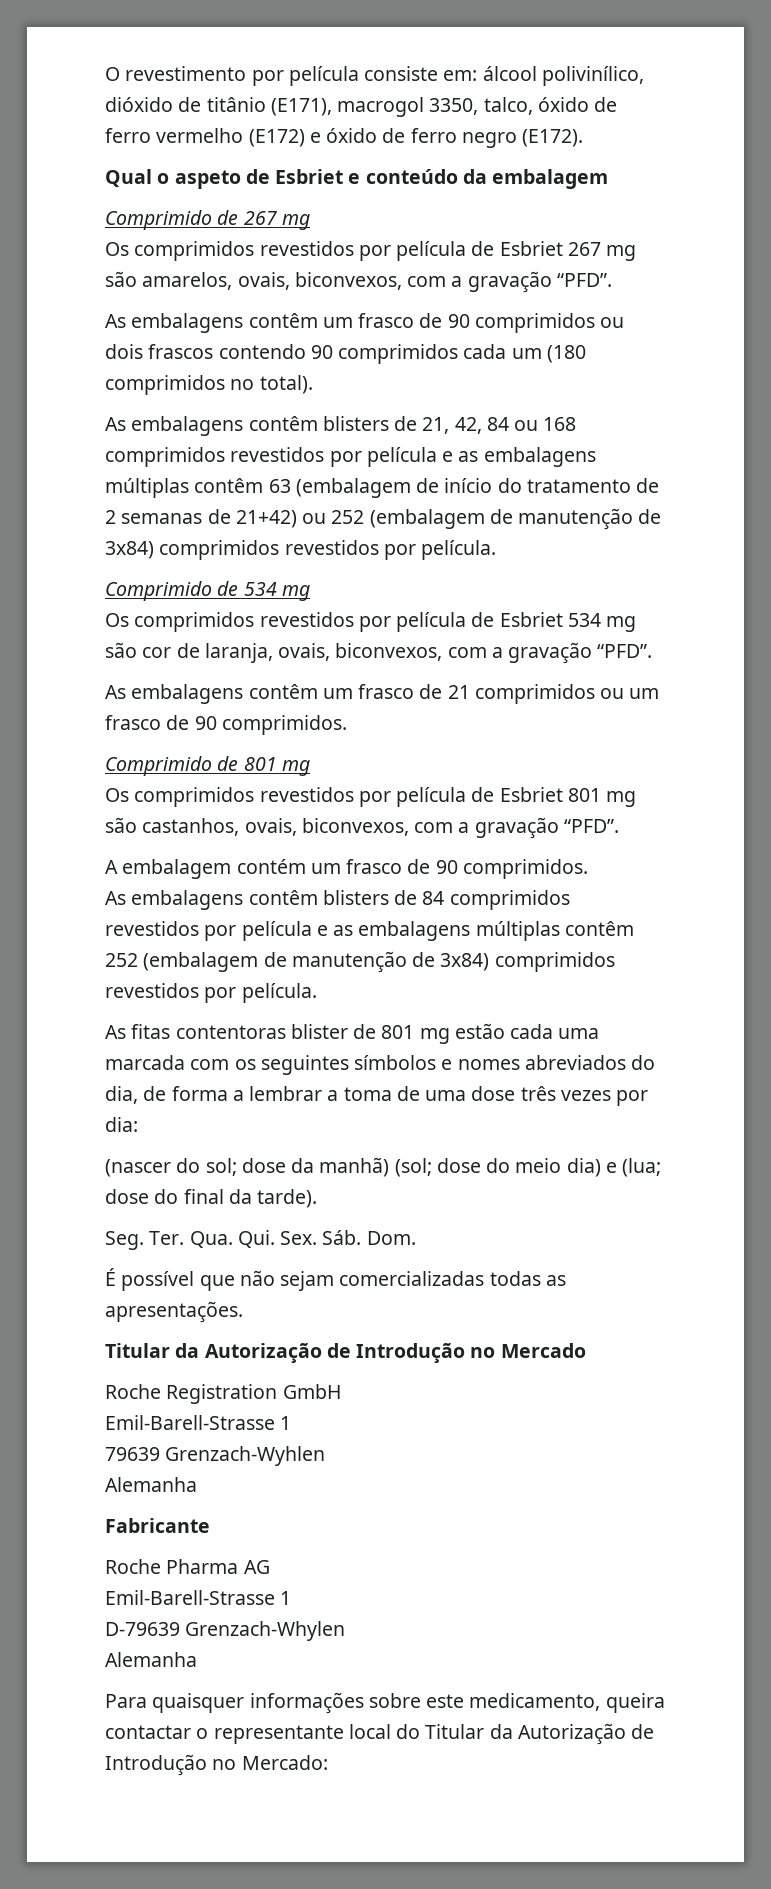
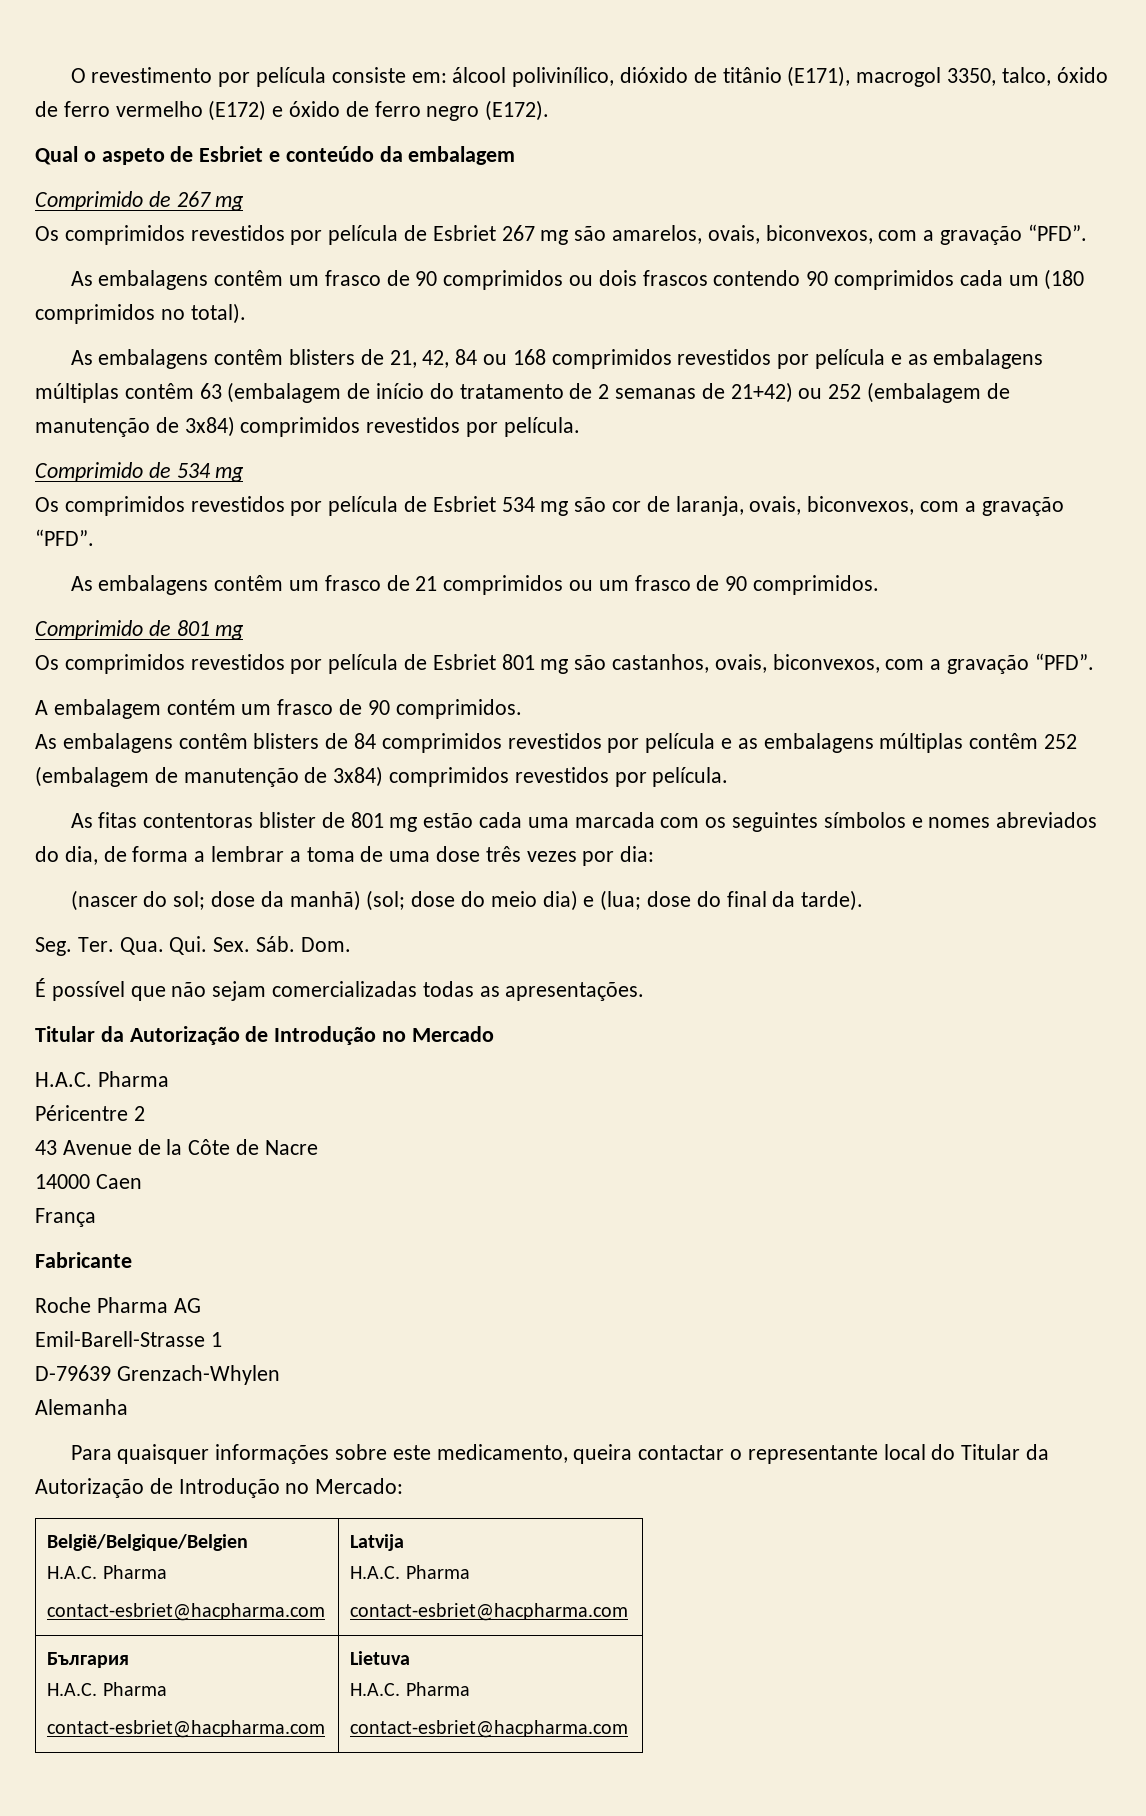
  Titular da Autorização de Introdução no Mercado
- Roche Registration GmbH
- Emil-Barell-Strasse 1
- 79639 Grenzach-Wyhlen
- Alemanha
+ H.A.C. Pharma
+ Péricentre 2
+ 43 Avenue de la Côte de Nacre
+ 14000 Caen
+ França
+ België/Belgique/Belgien
+ H.A.C. Pharma
+ contact-esbriet@hacpharma.com | Latvija
+ H.A.C. Pharma
+ contact-esbriet@hacpharma.com
+ България
+ H.A.C. Pharma
+ contact-esbriet@hacpharma.com | Lietuva
+ H.A.C. Pharma
+ contact-esbriet@hacpharma.com

